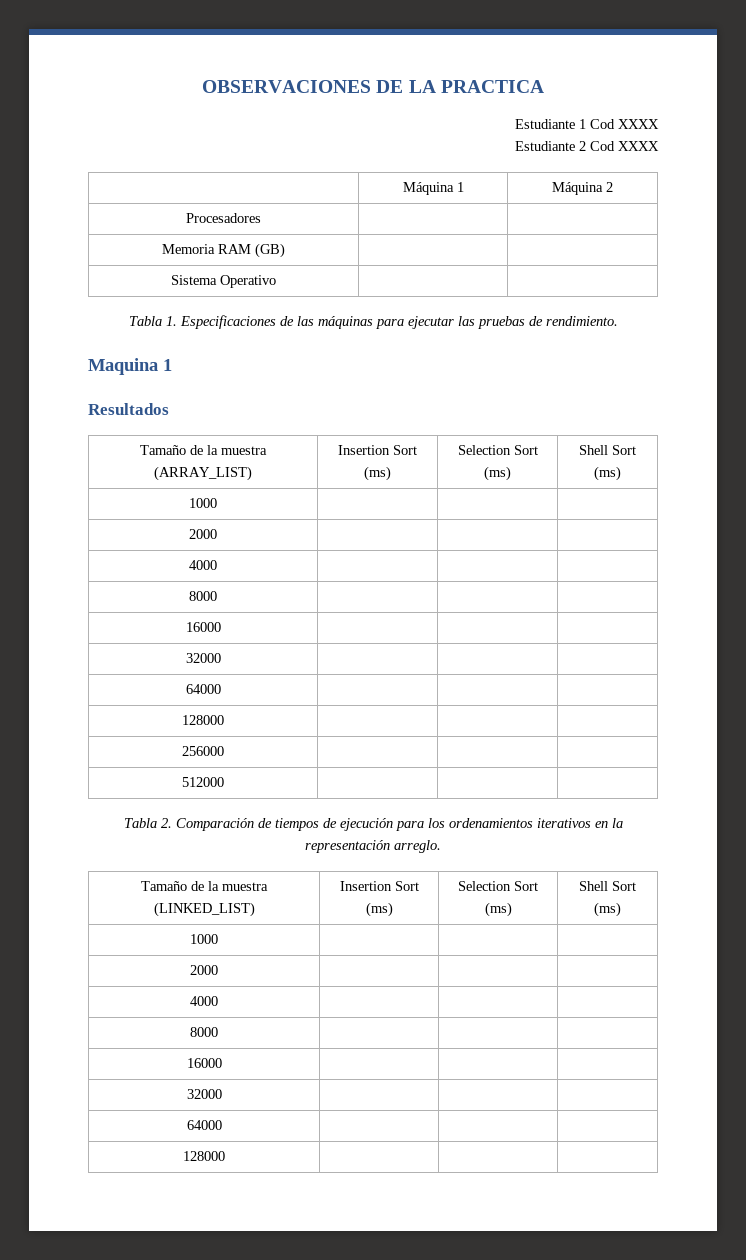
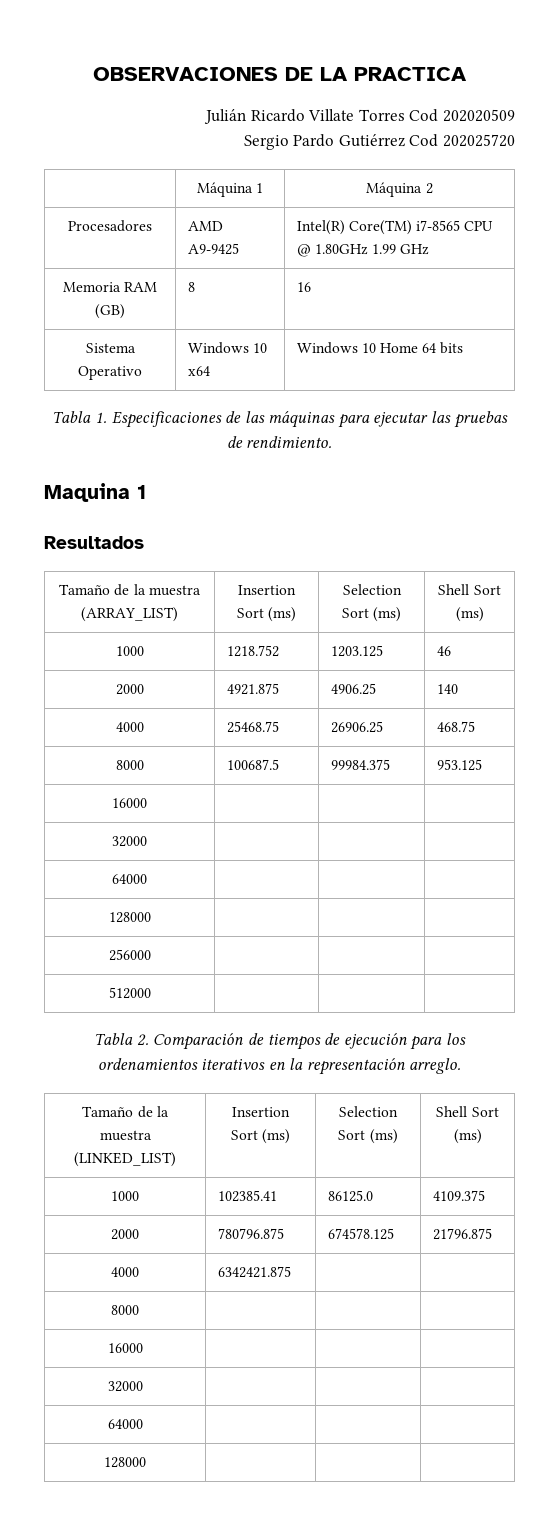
- Estudiante 1 Cod XXXX
- Estudiante 2 Cod XXXX
+ Julián Ricardo Villate Torres Cod 202020509
+ Sergio Pardo Gutiérrez Cod 202025720
- Procesadores | |
+ Procesadores | AMD A9-9425 | Intel(R) Core(TM) i7-8565 CPU @ 1.80GHz 1.99 GHz
- Memoria RAM (GB) | |
+ Memoria RAM (GB) | 8 | 16
- Sistema Operativo | |
+ Sistema Operativo | Windows 10 x64 | Windows 10 Home 64 bits
  Tamaño de la muestra (ARRAY_LIST) | Insertion Sort (ms) | Selection Sort (ms) | Shell Sort (ms)
- 1000 | | |
- 2000 | | |
- 4000 | | |
- 8000 | | |
+ 1000 | 1218.752 | 1203.125 | 46
+ 2000 | 4921.875 | 4906.25 | 140
+ 4000 | 25468.75 | 26906.25 | 468.75
+ 8000 | 100687.5 | 99984.375 | 953.125
  Tamaño de la muestra (LINKED_LIST) | Insertion Sort (ms) | Selection Sort (ms) | Shell Sort (ms)
- 1000 | | |
- 2000 | | |
- 4000 | | |
+ 1000 | 102385.41 | 86125.0 | 4109.375
+ 2000 | 780796.875 | 674578.125 | 21796.875
+ 4000 | 6342421.875 | |

